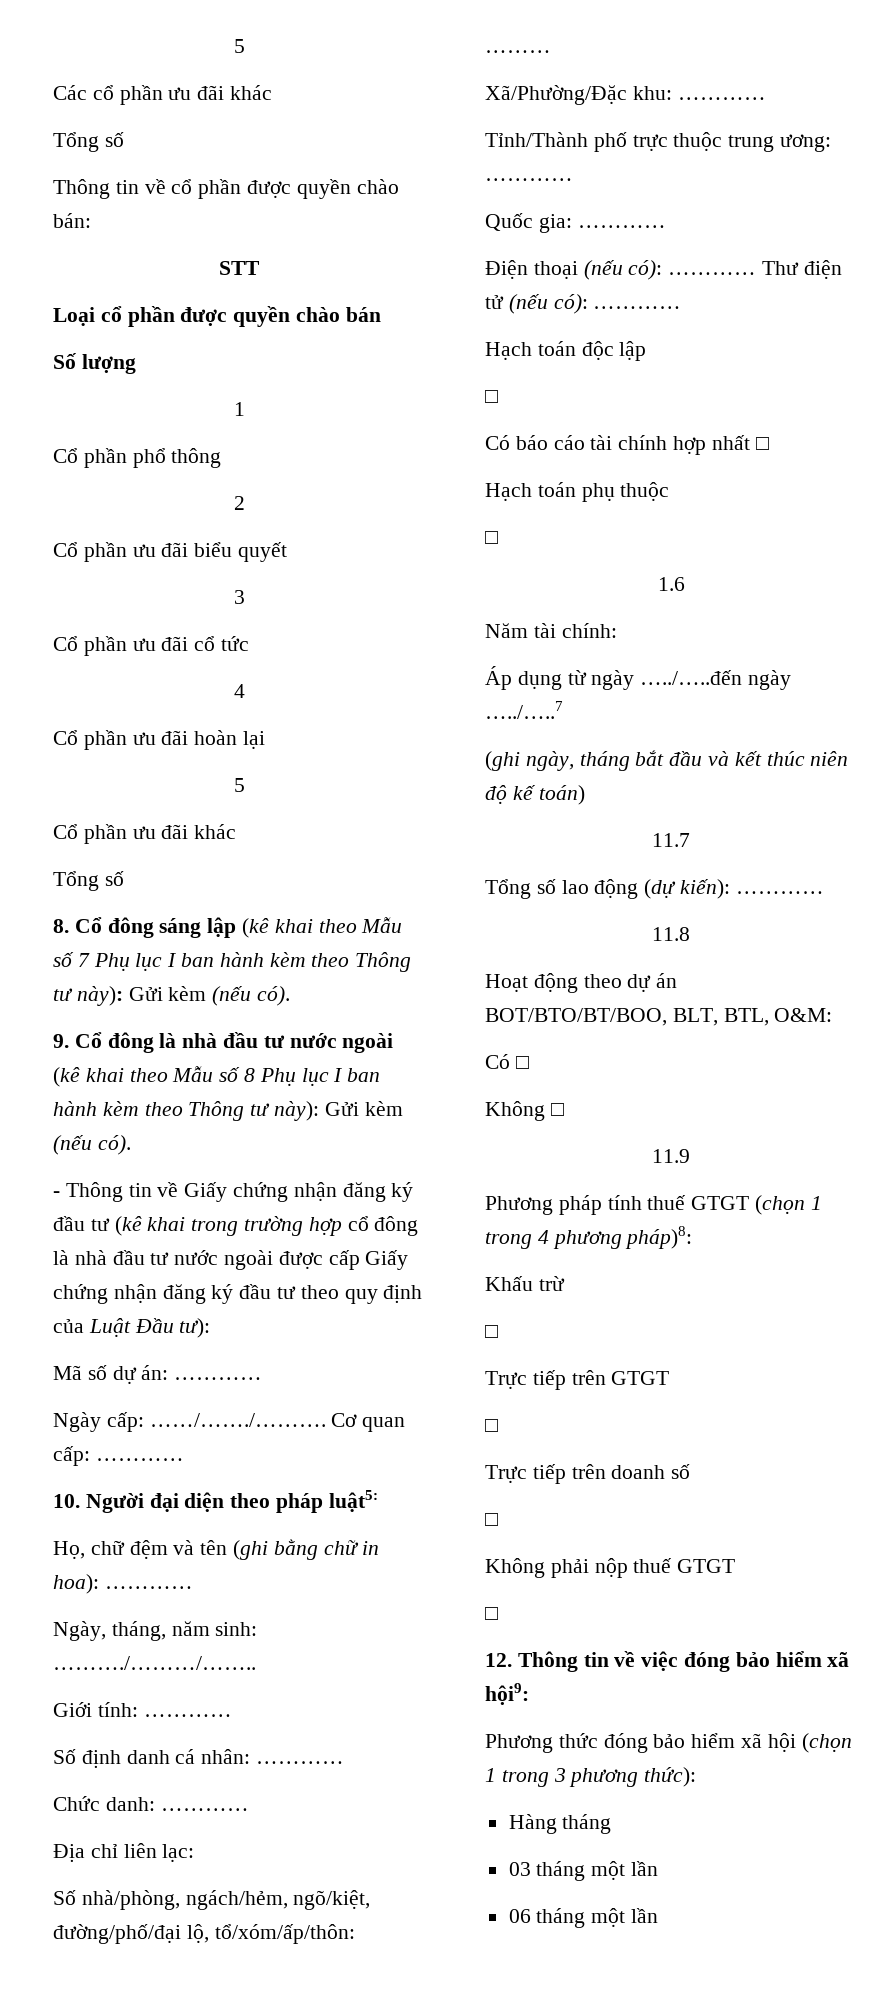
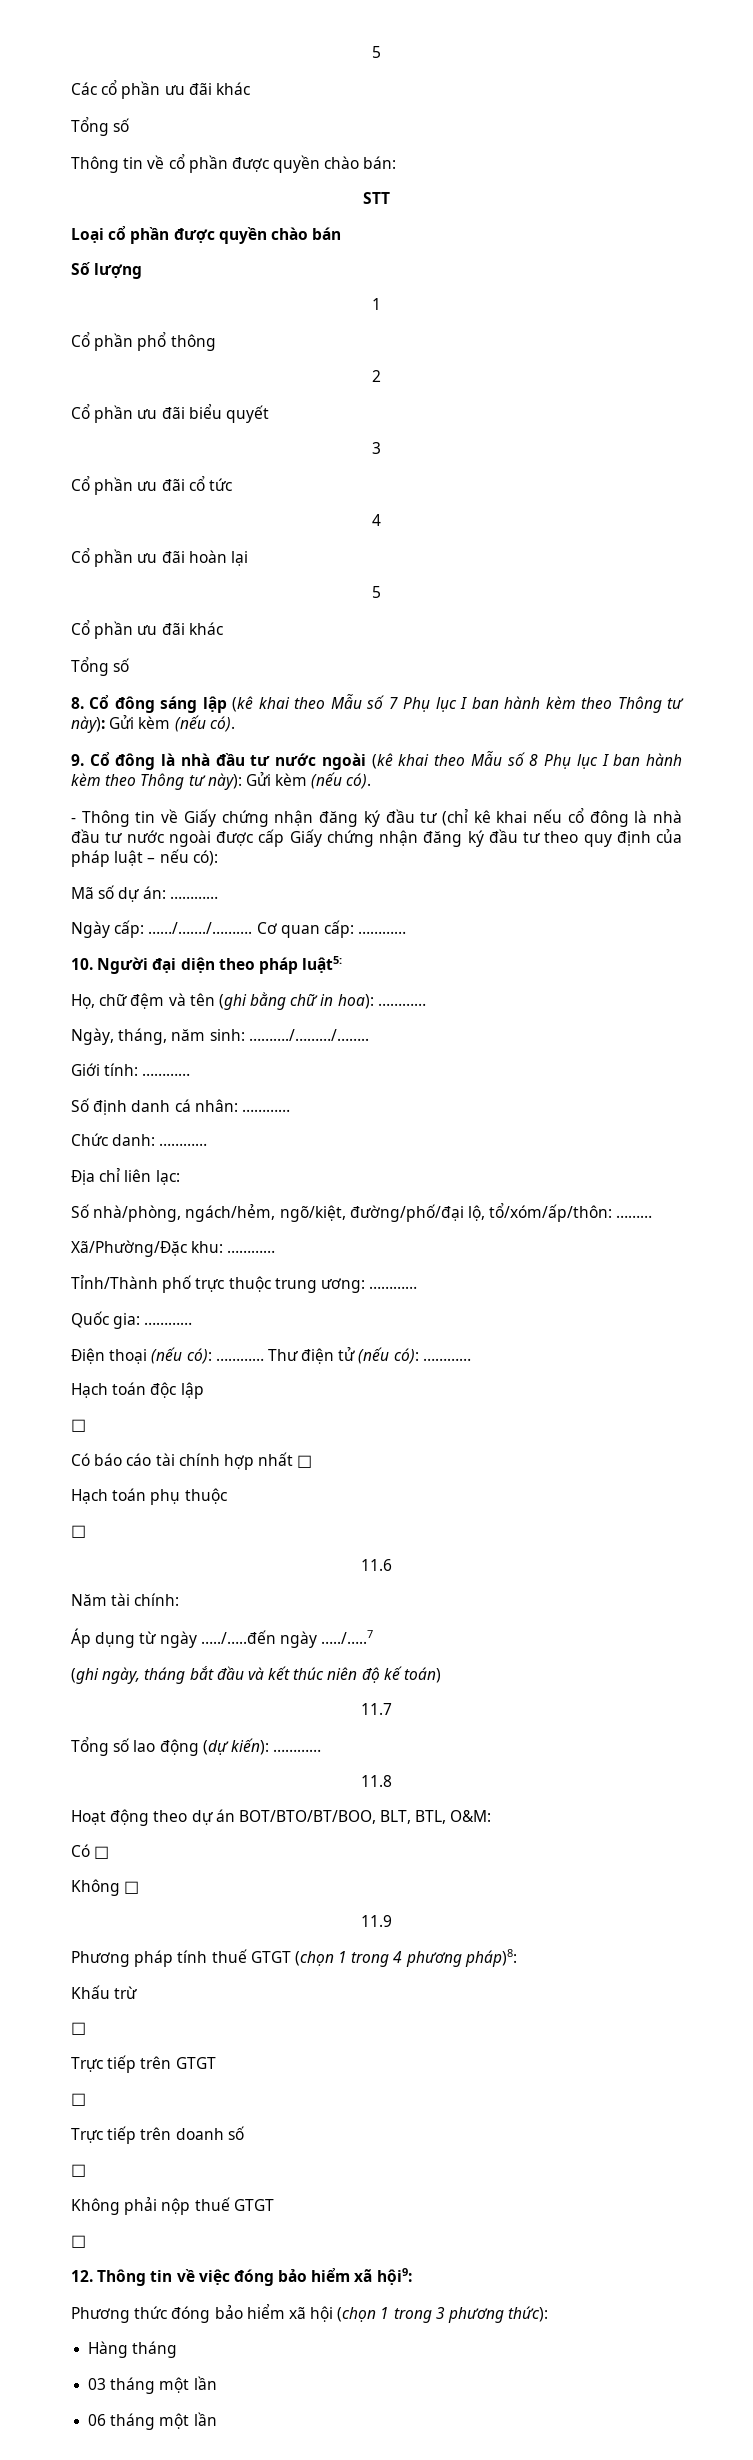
- - Thông tin về Giấy chứng nhận đăng ký đầu tư (kê khai trong trường hợp cổ đông là nhà đầu tư nước ngoài được cấp Giấy chứng nhận đăng ký đầu tư theo quy định của Luật Đầu tư):
+ - Thông tin về Giấy chứng nhận đăng ký đầu tư (chỉ kê khai nếu cổ đông là nhà đầu tư nước ngoài được cấp Giấy chứng nhận đăng ký đầu tư theo quy định của pháp luật – nếu có):
- 1.6
+ 11.6

